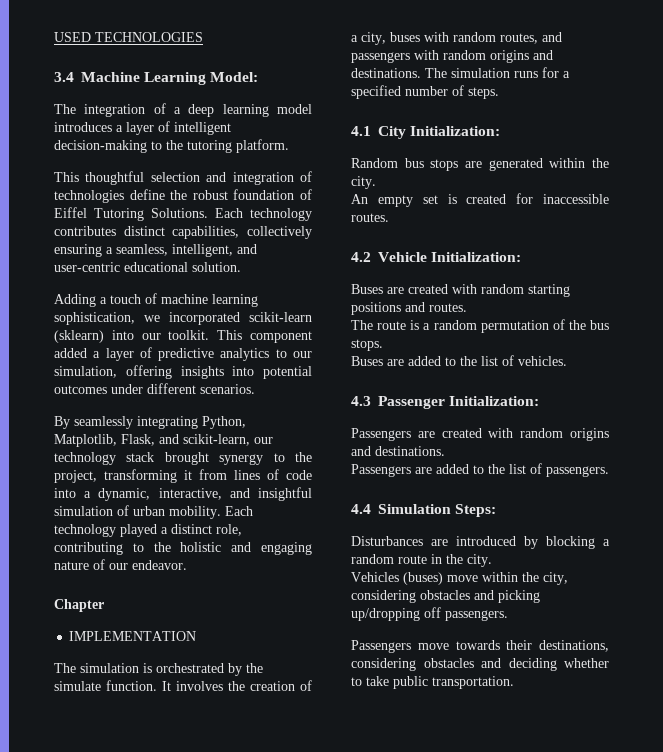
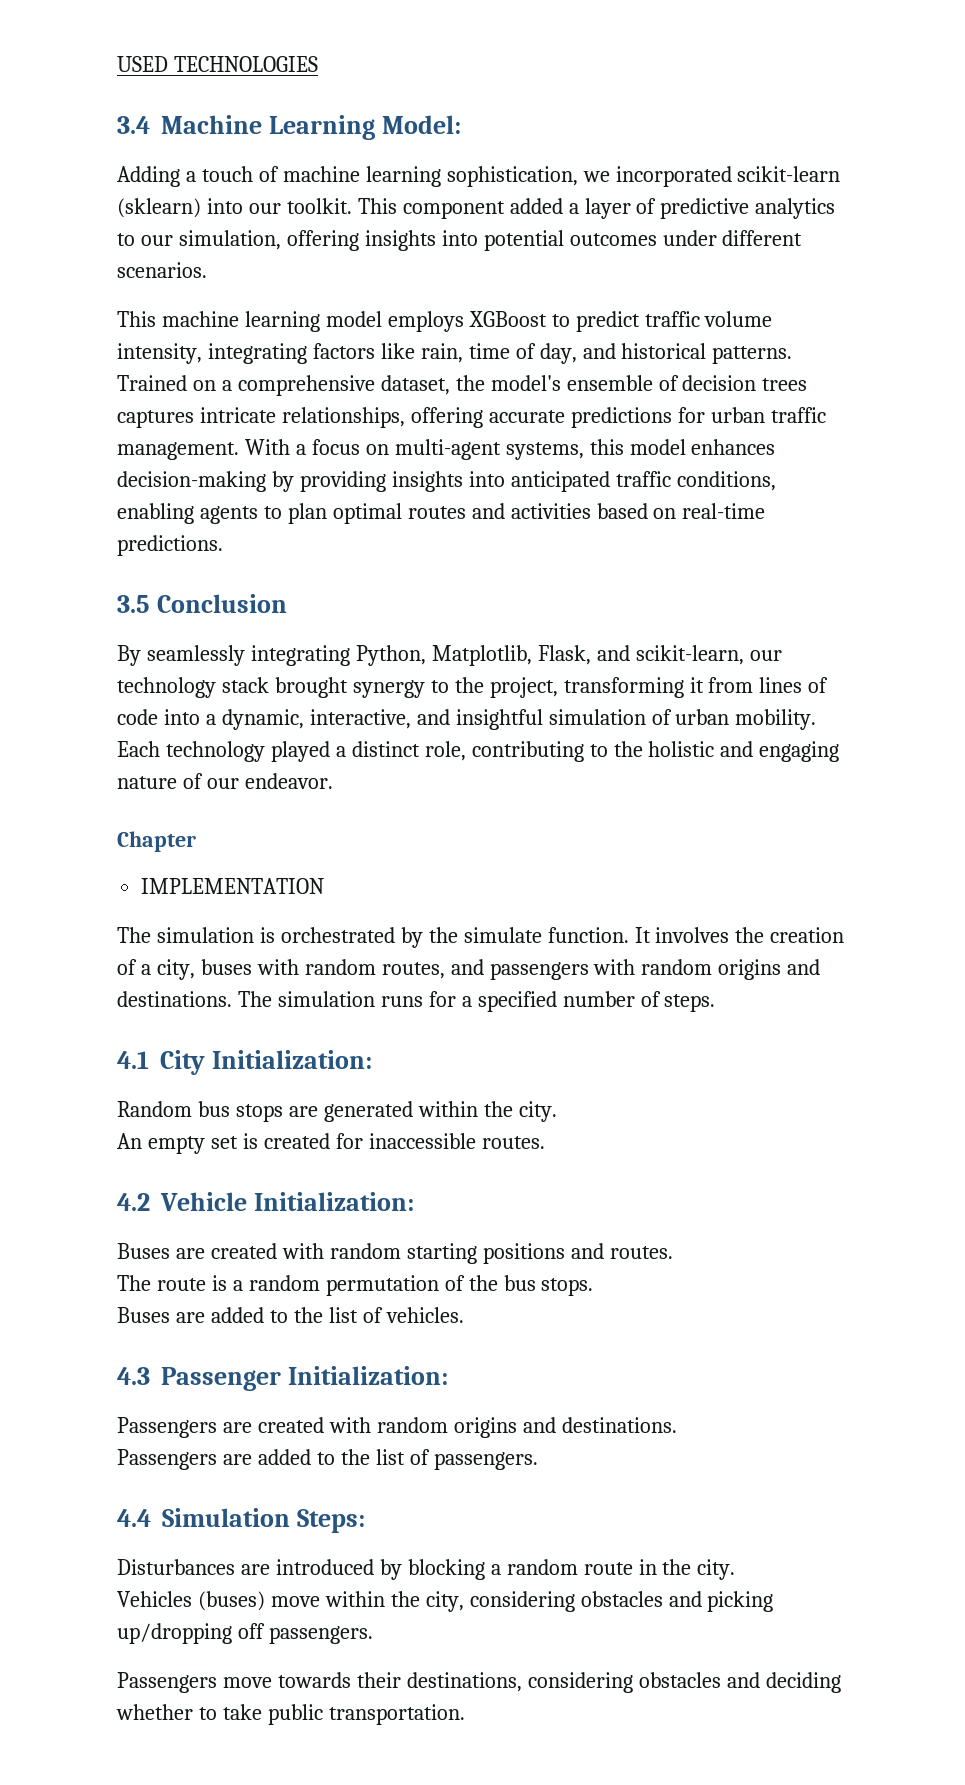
- The integration of a deep learning model introduces a layer of intelligent decision-making to the tutoring platform.
- This thoughtful selection and integration of technologies define the robust foundation of Eiffel Tutoring Solutions. Each technology contributes distinct capabilities, collectively ensuring a seamless, intelligent, and user-centric educational solution.
+ This machine learning model employs XGBoost to predict traffic volume intensity, integrating factors like rain, time of day, and historical patterns. Trained on a comprehensive dataset, the model's ensemble of decision trees captures intricate relationships, offering accurate predictions for urban traffic management. With a focus on multi-agent systems, this model enhances decision-making by providing insights into anticipated traffic conditions, enabling agents to plan optimal routes and activities based on real-time predictions.
+ 3.5 Conclusion

